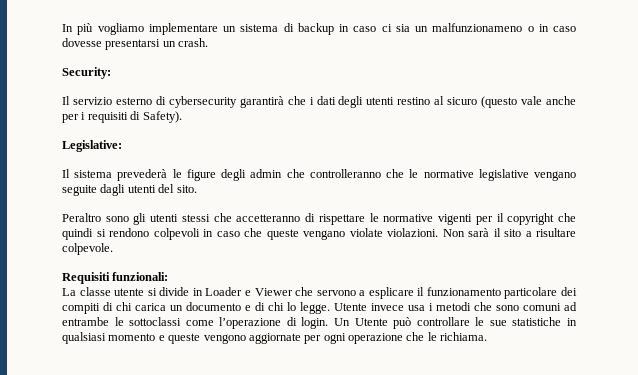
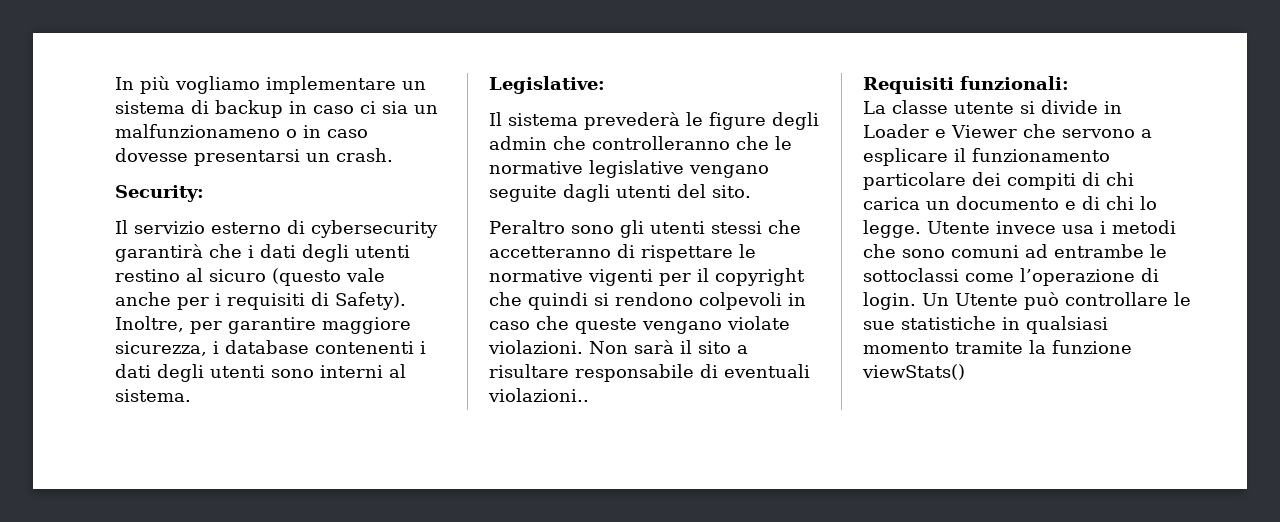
+ Inoltre, per garantire maggiore sicurezza, i database contenenti i dati degli utenti sono interni al sistema.
- Non sarà il sito a risultare colpevole.
+ Non sarà il sito a risultare responsabile di eventuali violazioni..
- Un Utente può controllare le sue statistiche in qualsiasi momento e queste vengono aggiornate per ogni operazione che le richiama.
+ Un Utente può controllare le sue statistiche in qualsiasi momento tramite la funzione viewStats()

